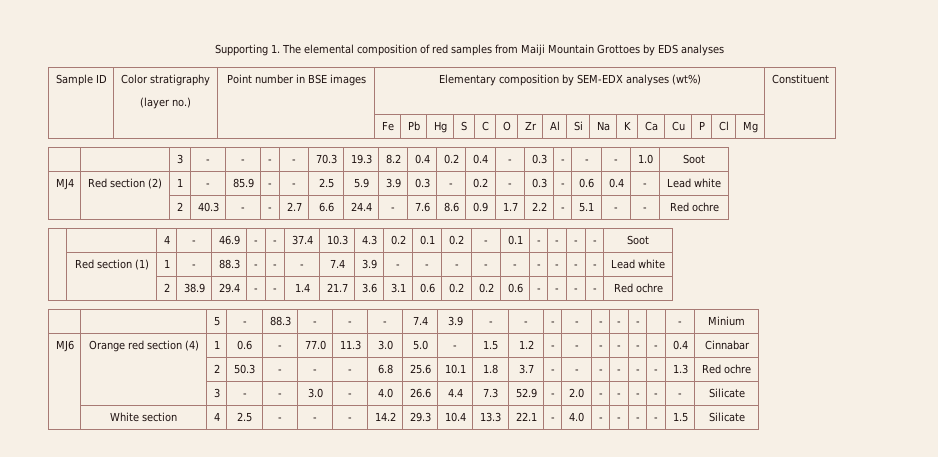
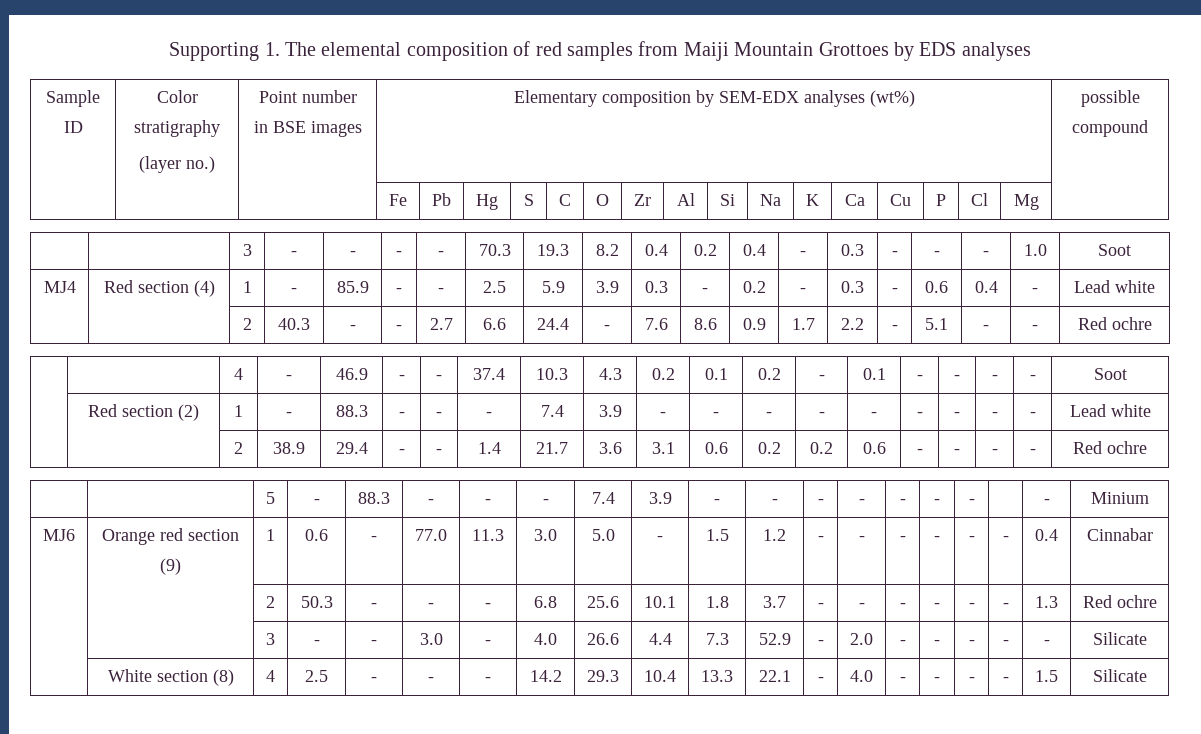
  Sample ID | Color stratigraphy
- (layer no.) | Point number in BSE images | Elementary composition by SEM-EDX analyses (wt%) | Constituent
+ (layer no.) | Point number in BSE images | Elementary composition by SEM-EDX analyses (wt%) | possible compound
- MJ4 | Red section (2) | 1 | - | 85.9 | - | - | 2.5 | 5.9 | 3.9 | 0.3 | - | 0.2 | - | 0.3 | - | 0.6 | 0.4 | - | Lead white
+ MJ4 | Red section (4) | 1 | - | 85.9 | - | - | 2.5 | 5.9 | 3.9 | 0.3 | - | 0.2 | - | 0.3 | - | 0.6 | 0.4 | - | Lead white
- | Red section (1) | 1 | - | 88.3 | - | - | - | 7.4 | 3.9 | - | - | - | - | - | - | - | - | - | Lead white
+ | Red section (2) | 1 | - | 88.3 | - | - | - | 7.4 | 3.9 | - | - | - | - | - | - | - | - | - | Lead white
- MJ6 | Orange red section (4) | 1 | 0.6 | - | 77.0 | 11.3 | 3.0 | 5.0 | - | 1.5 | 1.2 | - | - | - | - | - | - | 0.4 | Cinnabar
+ MJ6 | Orange red section (9) | 1 | 0.6 | - | 77.0 | 11.3 | 3.0 | 5.0 | - | 1.5 | 1.2 | - | - | - | - | - | - | 0.4 | Cinnabar
- | White section | 4 | 2.5 | - | - | - | 14.2 | 29.3 | 10.4 | 13.3 | 22.1 | - | 4.0 | - | - | - | - | 1.5 | Silicate
+ | White section (8) | 4 | 2.5 | - | - | - | 14.2 | 29.3 | 10.4 | 13.3 | 22.1 | - | 4.0 | - | - | - | - | 1.5 | Silicate

